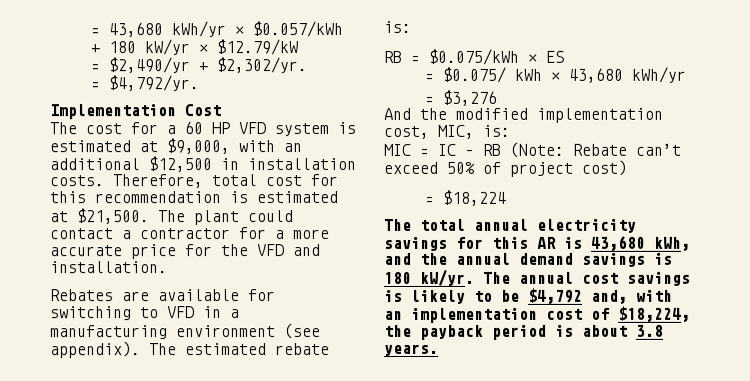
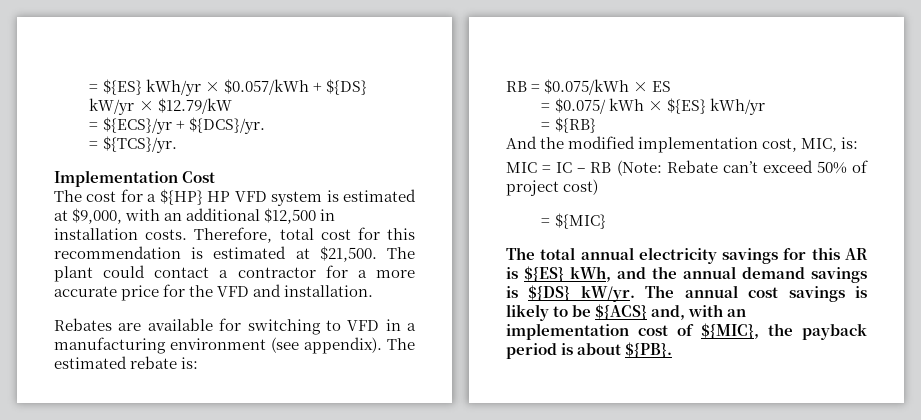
- = 43,680 kWh/yr × $0.057/kWh + 180 kW/yr × $12.79/kW
+ = ${ES} kWh/yr × $0.057/kWh + ${DS} kW/yr × $12.79/kW
- = $2,490/yr + $2,302/yr.
- = $4,792/yr.
+ = ${ECS}/yr + ${DCS}/yr.
+ = ${TCS}/yr.
- The cost for a 60 HP VFD system is estimated at $9,000, with an additional $12,500 in installation costs.
+ The cost for a ${HP} HP VFD system is estimated at $9,000, with an additional $12,500 in installation costs.
- = $0.075/ kWh × 43,680 kWh/yr
+ = $0.075/ kWh × ${ES} kWh/yr
- = $3,276
+ = ${RB}
- = $18,224
+ = ${MIC}
- The total annual electricity savings for this AR is 43,680 kWh, and the annual demand savings is 180 kW/yr.
+ The total annual electricity savings for this AR is ${ES} kWh, and the annual demand savings is ${DS} kW/yr.
- The annual cost savings is likely to be $4,792 and, with an implementation cost of $18,224, the payback period is about 3.8 years.
+ The annual cost savings is likely to be ${ACS} and, with an implementation cost of ${MIC}, the payback period is about ${PB}.

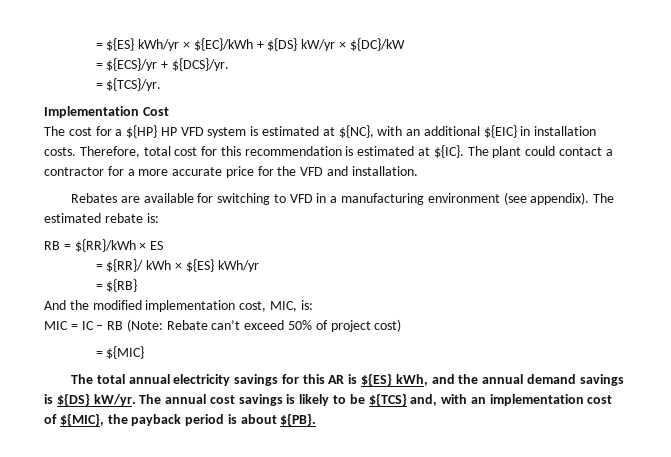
- = ${ES} kWh/yr × $0.057/kWh + ${DS} kW/yr × $12.79/kW
+ = ${ES} kWh/yr × ${EC}/kWh + ${DS} kW/yr × ${DC}/kW
- The cost for a ${HP} HP VFD system is estimated at $9,000, with an additional $12,500 in installation costs.
+ The cost for a ${HP} HP VFD system is estimated at ${NC}, with an additional ${EIC} in installation costs.
- Therefore, total cost for this recommendation is estimated at $21,500.
+ Therefore, total cost for this recommendation is estimated at ${IC}.
- RB = $0.075/kWh × ES
+ RB = ${RR}/kWh × ES
- = $0.075/ kWh × ${ES} kWh/yr
+ = ${RR}/ kWh × ${ES} kWh/yr
- The annual cost savings is likely to be ${ACS} and, with an implementation cost of ${MIC}, the payback period is about ${PB}.
+ The annual cost savings is likely to be ${TCS} and, with an implementation cost of ${MIC}, the payback period is about ${PB}.

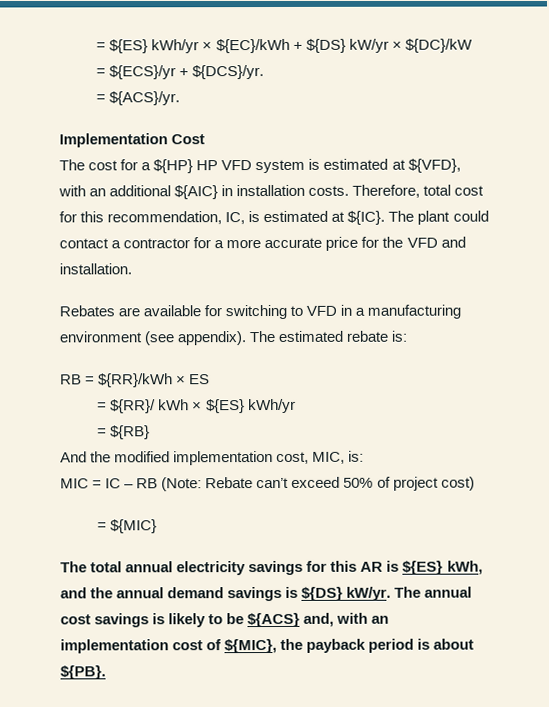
- = ${TCS}/yr.
+ = ${ACS}/yr.
- The cost for a ${HP} HP VFD system is estimated at ${NC}, with an additional ${EIC} in installation costs.
+ The cost for a ${HP} HP VFD system is estimated at ${VFD}, with an additional ${AIC} in installation costs.
- Therefore, total cost for this recommendation is estimated at ${IC}.
+ Therefore, total cost for this recommendation, IC, is estimated at ${IC}.
- The annual cost savings is likely to be ${TCS} and, with an implementation cost of ${MIC}, the payback period is about ${PB}.
+ The annual cost savings is likely to be ${ACS} and, with an implementation cost of ${MIC}, the payback period is about ${PB}.

